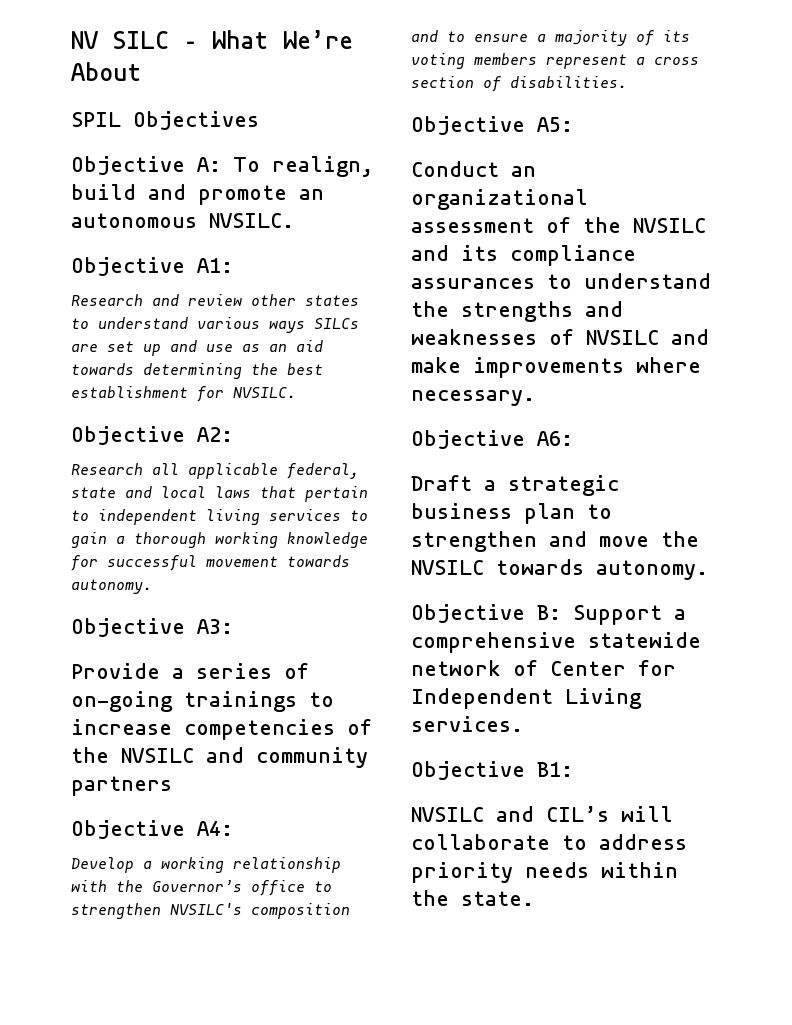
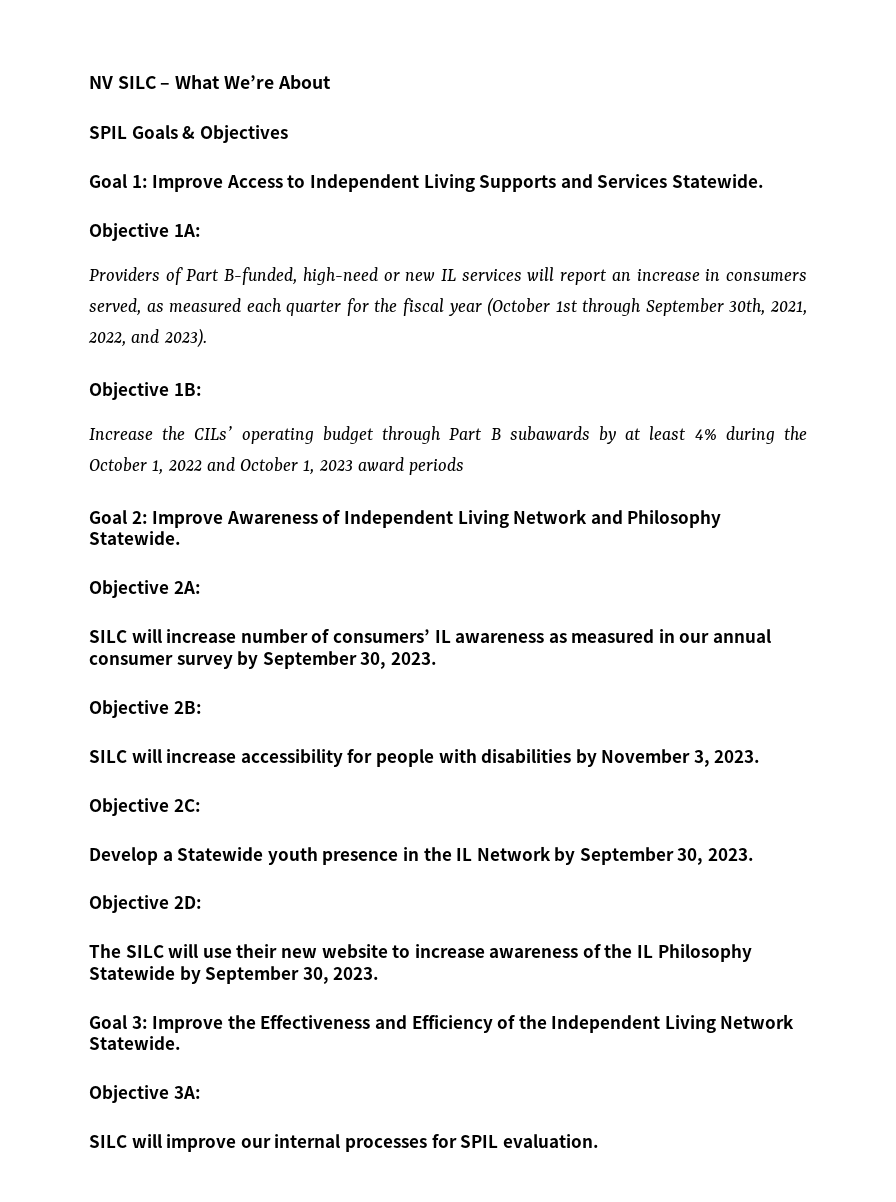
- SPIL Objectives
+ SPIL Goals & Objectives
- Objective A: To realign, build and promote an autonomous NVSILC.
- Objective A1:
- Research and review other states to understand various ways SILCs are set up and use as an aid towards determining the best establishment for NVSILC.
- Objective A2:
- Research all applicable federal, state and local laws that pertain to independent living services to gain a thorough working knowledge for successful movement towards autonomy.
- Objective A3:
- Provide a series of on-going trainings to increase competencies of the NVSILC and community partners
- Objective A4:
- Develop a working relationship with the Governor’s office to strengthen NVSILC's composition and to ensure a majority of its voting members represent a cross section of disabilities.
- Objective A5:
- Conduct an organizational assessment of the NVSILC and its compliance assurances to understand the strengths and weaknesses of NVSILC and make improvements where necessary.
- Objective A6:
- Draft a strategic business plan to strengthen and move the NVSILC towards autonomy.
- Objective B: Support a comprehensive statewide network of Center for Independent Living services.
- Objective B1:
- NVSILC and CIL’s will collaborate to address priority needs within the state.
+ Goal 1: Improve Access to Independent Living Supports and Services Statewide.
+ Objective 1A:
+ Providers of Part B-funded, high-need or new IL services will report an increase in consumers served, as measured each quarter for the fiscal year (October 1st through September 30th, 2021, 2022, and 2023).
+ Objective 1B:
+ Increase the CILs’ operating budget through Part B subawards by at least 4% during the October 1, 2022 and October 1, 2023 award periods
+ Goal 2: Improve Awareness of Independent Living Network and Philosophy Statewide.
+ Objective 2A:
+ SILC will increase number of consumers’ IL awareness as measured in our annual consumer survey by September 30, 2023.
+ Objective 2B:
+ SILC will increase accessibility for people with disabilities by November 3, 2023.
+ Objective 2C:
+ Develop a Statewide youth presence in the IL Network by September 30, 2023.
+ Objective 2D:
+ The SILC will use their new website to increase awareness of the IL Philosophy Statewide by September 30, 2023.
+ Goal 3: Improve the Effectiveness and Efficiency of the Independent Living Network Statewide.
+ Objective 3A:
+ SILC will improve our internal processes for SPIL evaluation.

